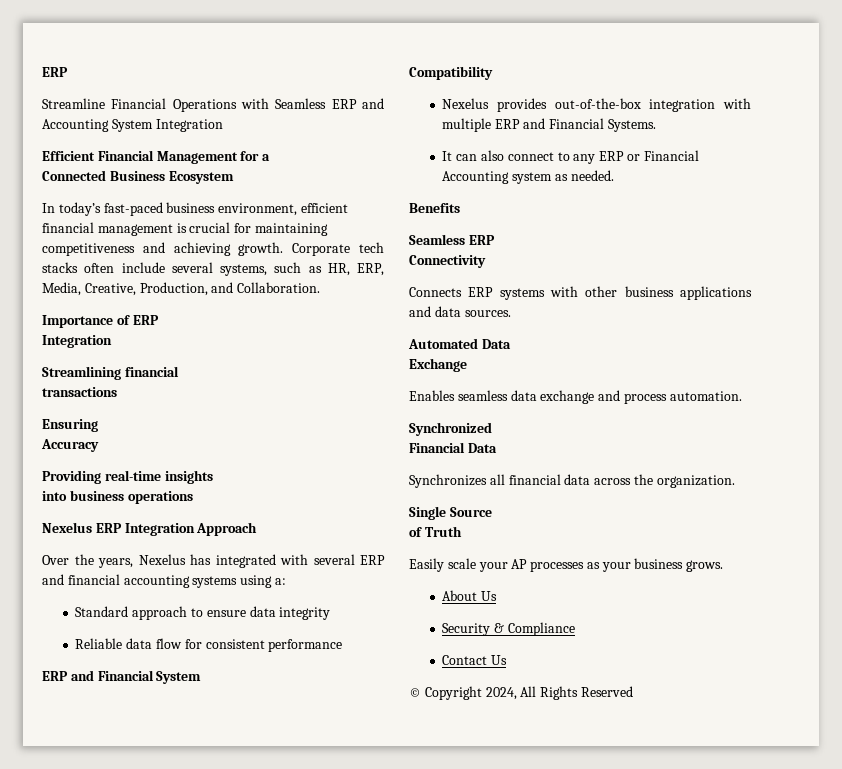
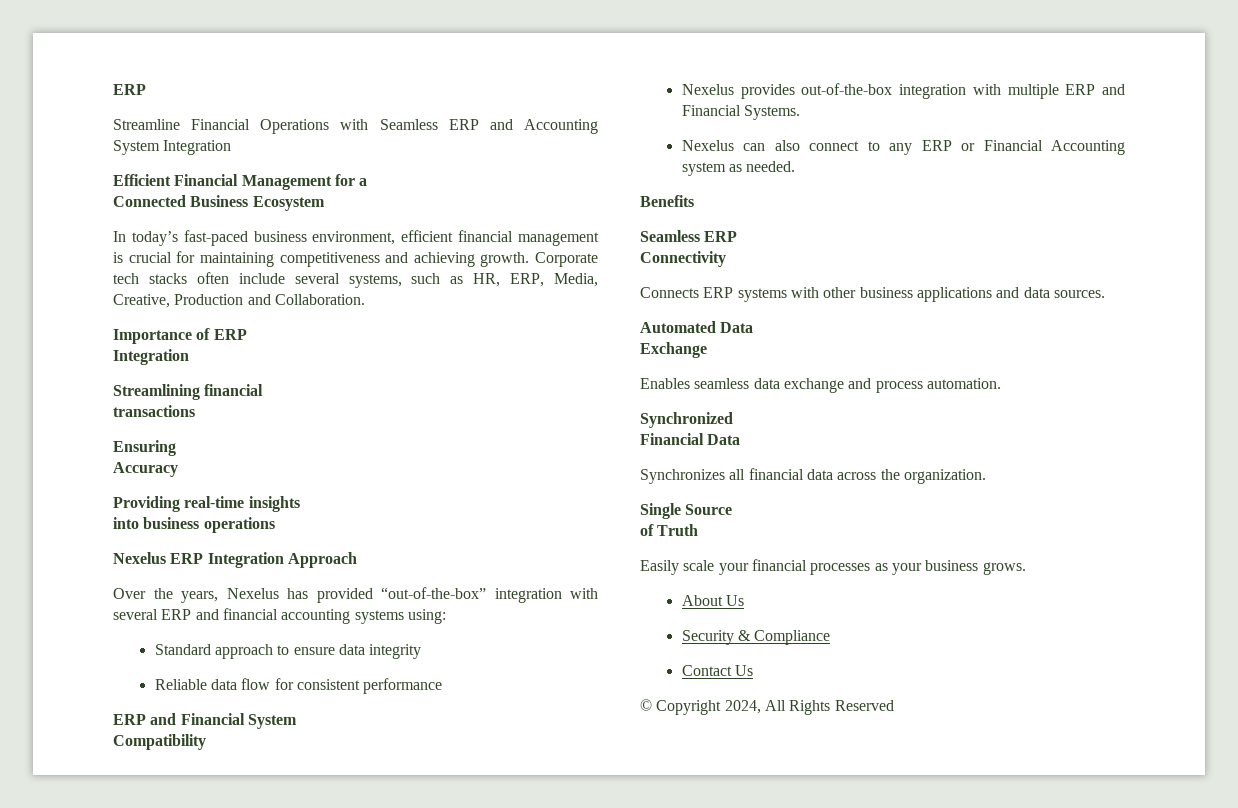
- Corporate tech stacks often include several systems, such as HR, ERP, Media, Creative, Production, and Collaboration.
+ Corporate tech stacks often include several systems, such as HR, ERP, Media, Creative, Production and Collaboration.
- Over the years, Nexelus has integrated with several ERP and financial accounting systems using a:
+ Over the years, Nexelus has provided “out-of-the-box” integration with several ERP and financial accounting systems using:
- It can also connect to any ERP or Financial Accounting system as needed.
+ Nexelus can also connect to any ERP or Financial Accounting system as needed.
- Easily scale your AP processes as your business grows.
+ Easily scale your financial processes as your business grows.

